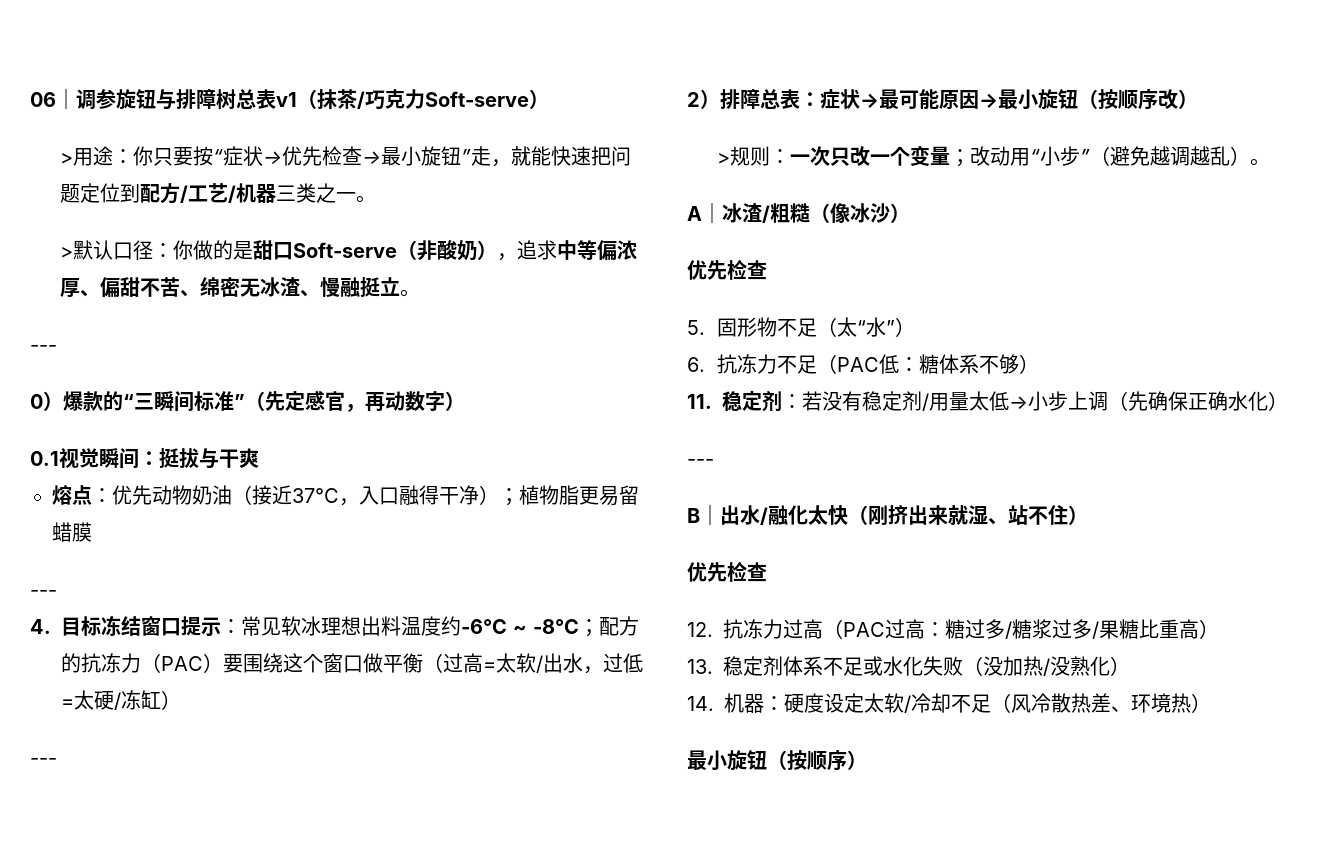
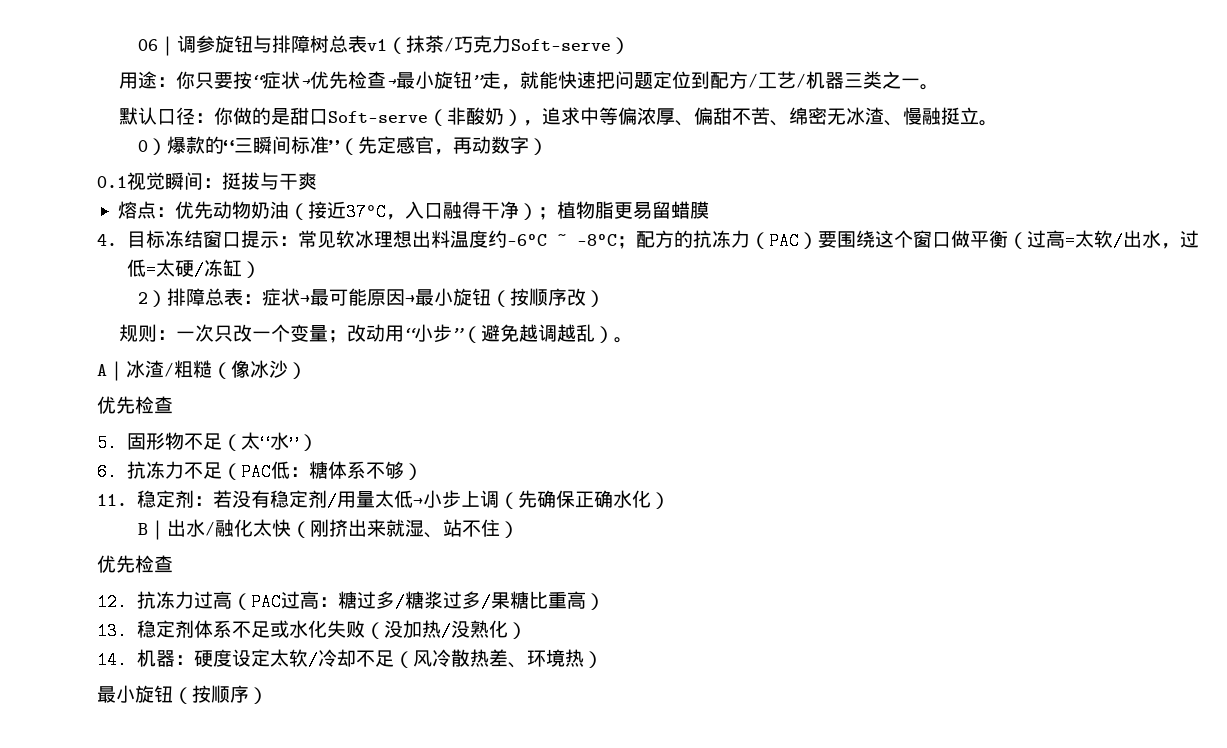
- >用途：你只要按“症状→优先检查→最小旋钮”走，就能快速把问题定位到配方/工艺/机器三类之一。
+ 用途：你只要按“症状→优先检查→最小旋钮”走，就能快速把问题定位到配方/工艺/机器三类之一。
- >默认口径：你做的是甜口Soft-serve（非酸奶），追求中等偏浓厚、偏甜不苦、绵密无冰渣、慢融挺立。
- ---
+ 默认口径：你做的是甜口Soft-serve（非酸奶），追求中等偏浓厚、偏甜不苦、绵密无冰渣、慢融挺立。
  熔点：优先动物奶油（接近37°C，入口融得干净）；植物脂更易留蜡膜
- ---
  4.目标冻结窗口提示：常见软冰理想出料温度约-6°C ~ -8°C；配方的抗冻力（PAC）要围绕这个窗口做平衡（过高=太软/出水，过低=太硬/冻缸）
- ---
- >规则：一次只改一个变量；改动用“小步”（避免越调越乱）。
+ 规则：一次只改一个变量；改动用“小步”（避免越调越乱）。
  11.稳定剂：若没有稳定剂/用量太低→小步上调（先确保正确水化）
- ---

